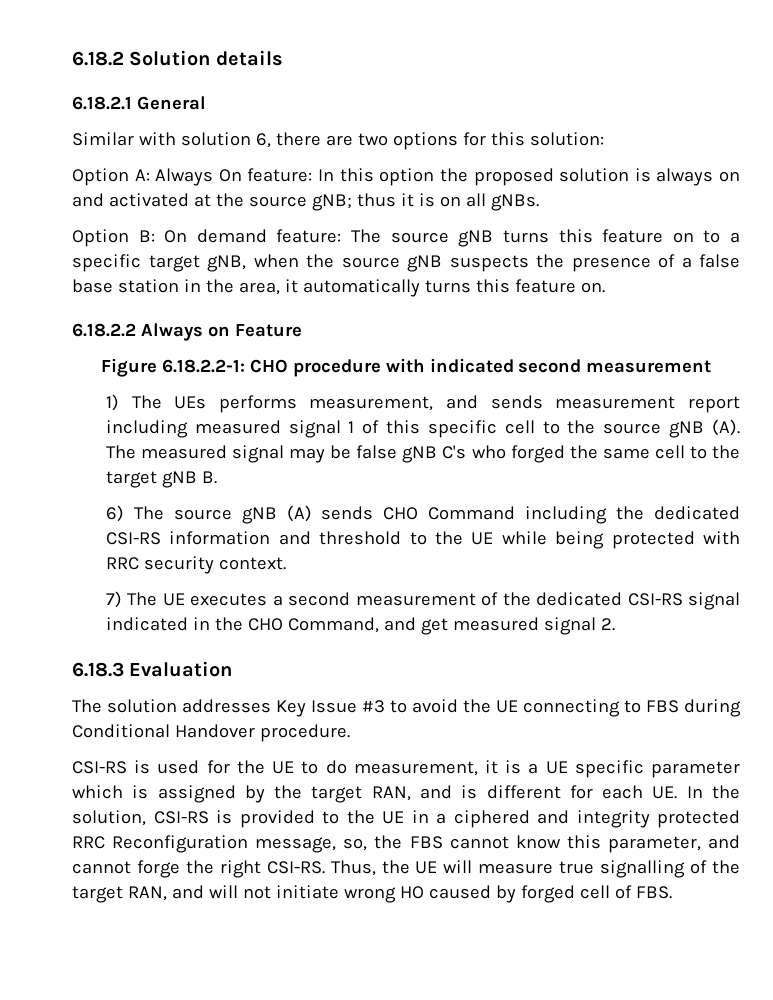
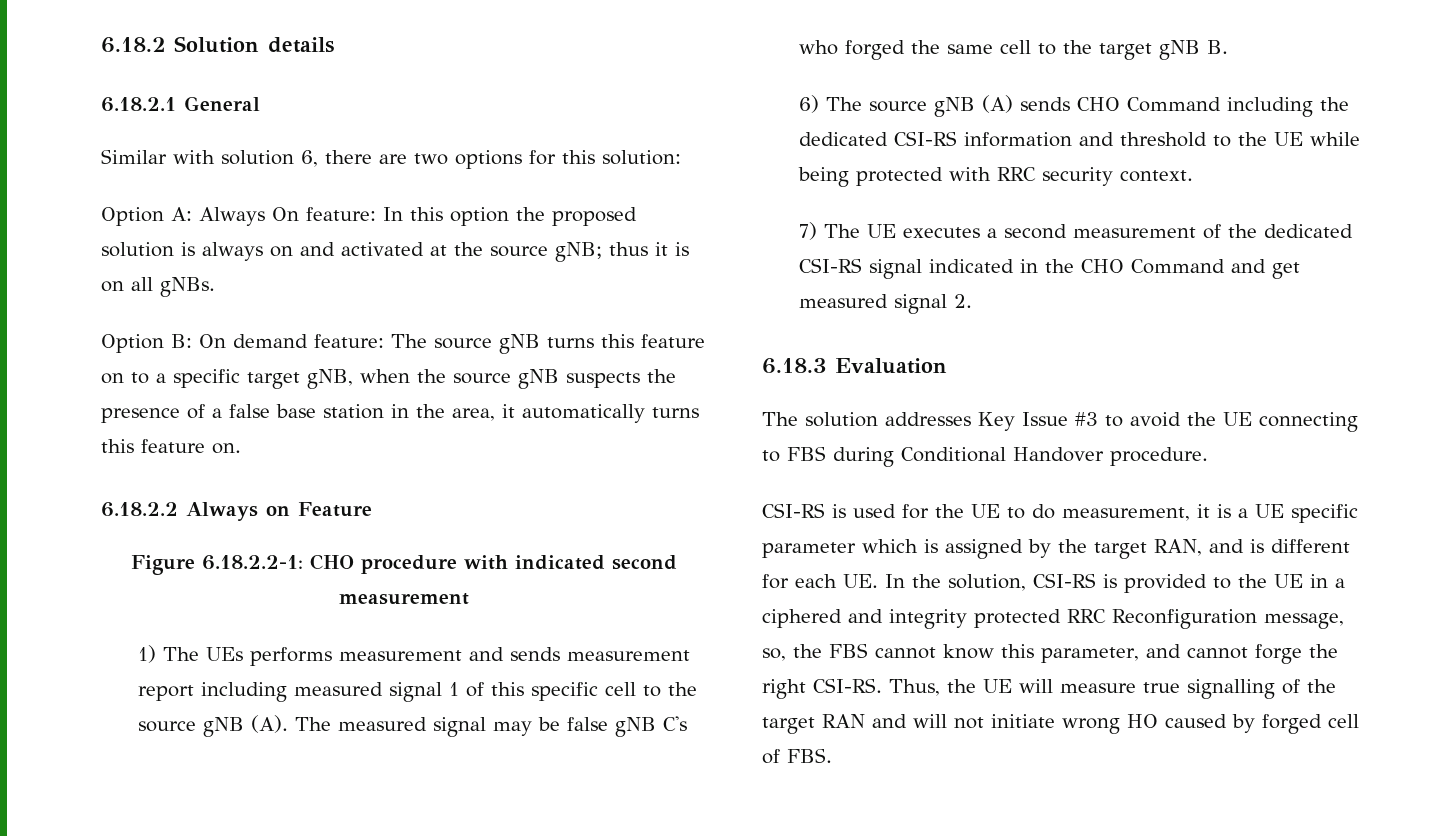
- 1) The UEs performs measurement, and sends measurement report including measured signal 1 of this specific cell to the source gNB (A). The measured signal may be false gNB C's who forged the same cell to the target gNB B.
+ 1) The UEs performs measurement and sends measurement report including measured signal 1 of this specific cell to the source gNB (A). The measured signal may be false gNB C's who forged the same cell to the target gNB B.
- 7) The UE executes a second measurement of the dedicated CSI-RS signal indicated in the CHO Command, and get measured signal 2.
+ 7) The UE executes a second measurement of the dedicated CSI-RS signal indicated in the CHO Command and get measured signal 2.
- Thus, the UE will measure true signalling of the target RAN, and will not initiate wrong HO caused by forged cell of FBS.
+ Thus, the UE will measure true signalling of the target RAN and will not initiate wrong HO caused by forged cell of FBS.

